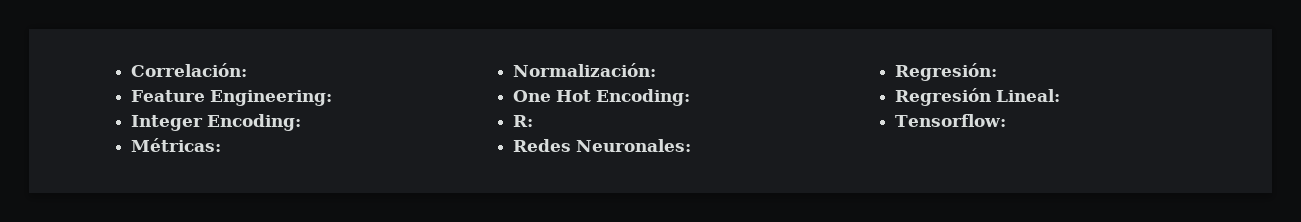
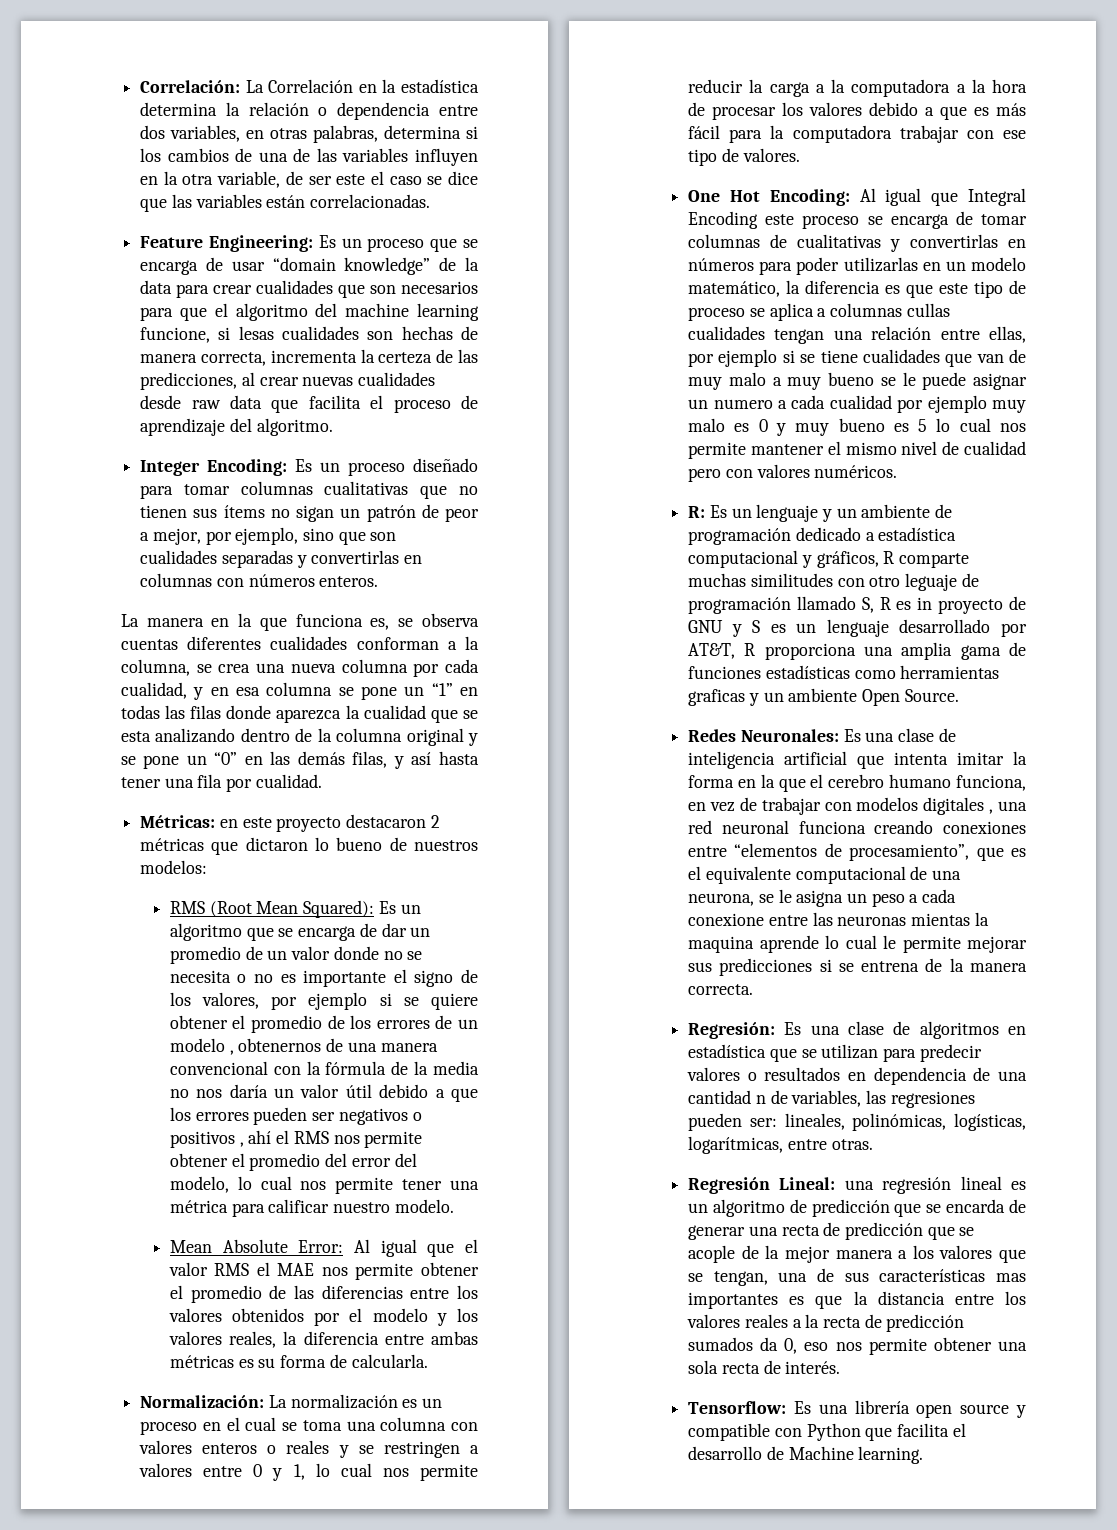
- Correlación:
- Feature Engineering:
- Integer Encoding:
- Métricas:
- Normalización:
- One Hot Encoding:
- R:
- Redes Neuronales:
- Regresión:
- Regresión Lineal:
- Tensorflow:
+ Correlación: La Correlación en la estadística determina la relación o dependencia entre dos variables, en otras palabras, determina si los cambios de una de las variables influyen en la otra variable, de ser este el caso se dice que las variables están correlacionadas.
+ Feature Engineering: Es un proceso que se encarga de usar “domain knowledge” de la data para crear cualidades que son necesarios para que el algoritmo del machine learning funcione, si lesas cualidades son hechas de manera correcta, incrementa la certeza de las predicciones, al crear nuevas cualidades desde raw data que facilita el proceso de aprendizaje del algoritmo.
+ Integer Encoding: Es un proceso diseñado para tomar columnas cualitativas que no tienen sus ítems no sigan un patrón de peor a mejor, por ejemplo, sino que son cualidades separadas y convertirlas en columnas con números enteros.
+ La manera en la que funciona es, se observa cuentas diferentes cualidades conforman a la columna, se crea una nueva columna por cada cualidad, y en esa columna se pone un “1” en todas las filas donde aparezca la cualidad que se esta analizando dentro de la columna original y se pone un “0” en las demás filas, y así hasta tener una fila por cualidad.
+ Métricas: en este proyecto destacaron 2 métricas que dictaron lo bueno de nuestros modelos:
+ RMS (Root Mean Squared): Es un algoritmo que se encarga de dar un promedio de un valor donde no se necesita o no es importante el signo de los valores, por ejemplo si se quiere obtener el promedio de los errores de un modelo , obtenernos de una manera convencional con la fórmula de la media no nos daría un valor útil debido a que los errores pueden ser negativos o positivos , ahí el RMS nos permite obtener el promedio del error del modelo, lo cual nos permite tener una métrica para calificar nuestro modelo.
+ Mean Absolute Error: Al igual que el valor RMS el MAE nos permite obtener el promedio de las diferencias entre los valores obtenidos por el modelo y los valores reales, la diferencia entre ambas métricas es su forma de calcularla.
+ Normalización: La normalización es un proceso en el cual se toma una columna con valores enteros o reales y se restringen a valores entre 0 y 1, lo cual nos permite reducir la carga a la computadora a la hora de procesar los valores debido a que es más fácil para la computadora trabajar con ese tipo de valores.
+ One Hot Encoding: Al igual que Integral Encoding este proceso se encarga de tomar columnas de cualitativas y convertirlas en números para poder utilizarlas en un modelo matemático, la diferencia es que este tipo de proceso se aplica a columnas cullas cualidades tengan una relación entre ellas, por ejemplo si se tiene cualidades que van de muy malo a muy bueno se le puede asignar un numero a cada cualidad por ejemplo muy malo es 0 y muy bueno es 5 lo cual nos permite mantener el mismo nivel de cualidad pero con valores numéricos.
+ R: Es un lenguaje y un ambiente de programación dedicado a estadística computacional y gráficos, R comparte muchas similitudes con otro leguaje de programación llamado S, R es in proyecto de GNU y S es un lenguaje desarrollado por AT&T, R proporciona una amplia gama de funciones estadísticas como herramientas graficas y un ambiente Open Source.
+ Redes Neuronales: Es una clase de inteligencia artificial que intenta imitar la forma en la que el cerebro humano funciona, en vez de trabajar con modelos digitales , una red neuronal funciona creando conexiones entre “elementos de procesamiento”, que es el equivalente computacional de una neurona, se le asigna un peso a cada conexione entre las neuronas mientas la maquina aprende lo cual le permite mejorar sus predicciones si se entrena de la manera correcta.
+ Regresión: Es una clase de algoritmos en estadística que se utilizan para predecir valores o resultados en dependencia de una cantidad n de variables, las regresiones pueden ser: lineales, polinómicas, logísticas, logarítmicas, entre otras.
+ Regresión Lineal: una regresión lineal es un algoritmo de predicción que se encarda de generar una recta de predicción que se acople de la mejor manera a los valores que se tengan, una de sus características mas importantes es que la distancia entre los valores reales a la recta de predicción sumados da 0, eso nos permite obtener una sola recta de interés.
+ Tensorflow: Es una librería open source y compatible con Python que facilita el desarrollo de Machine learning.

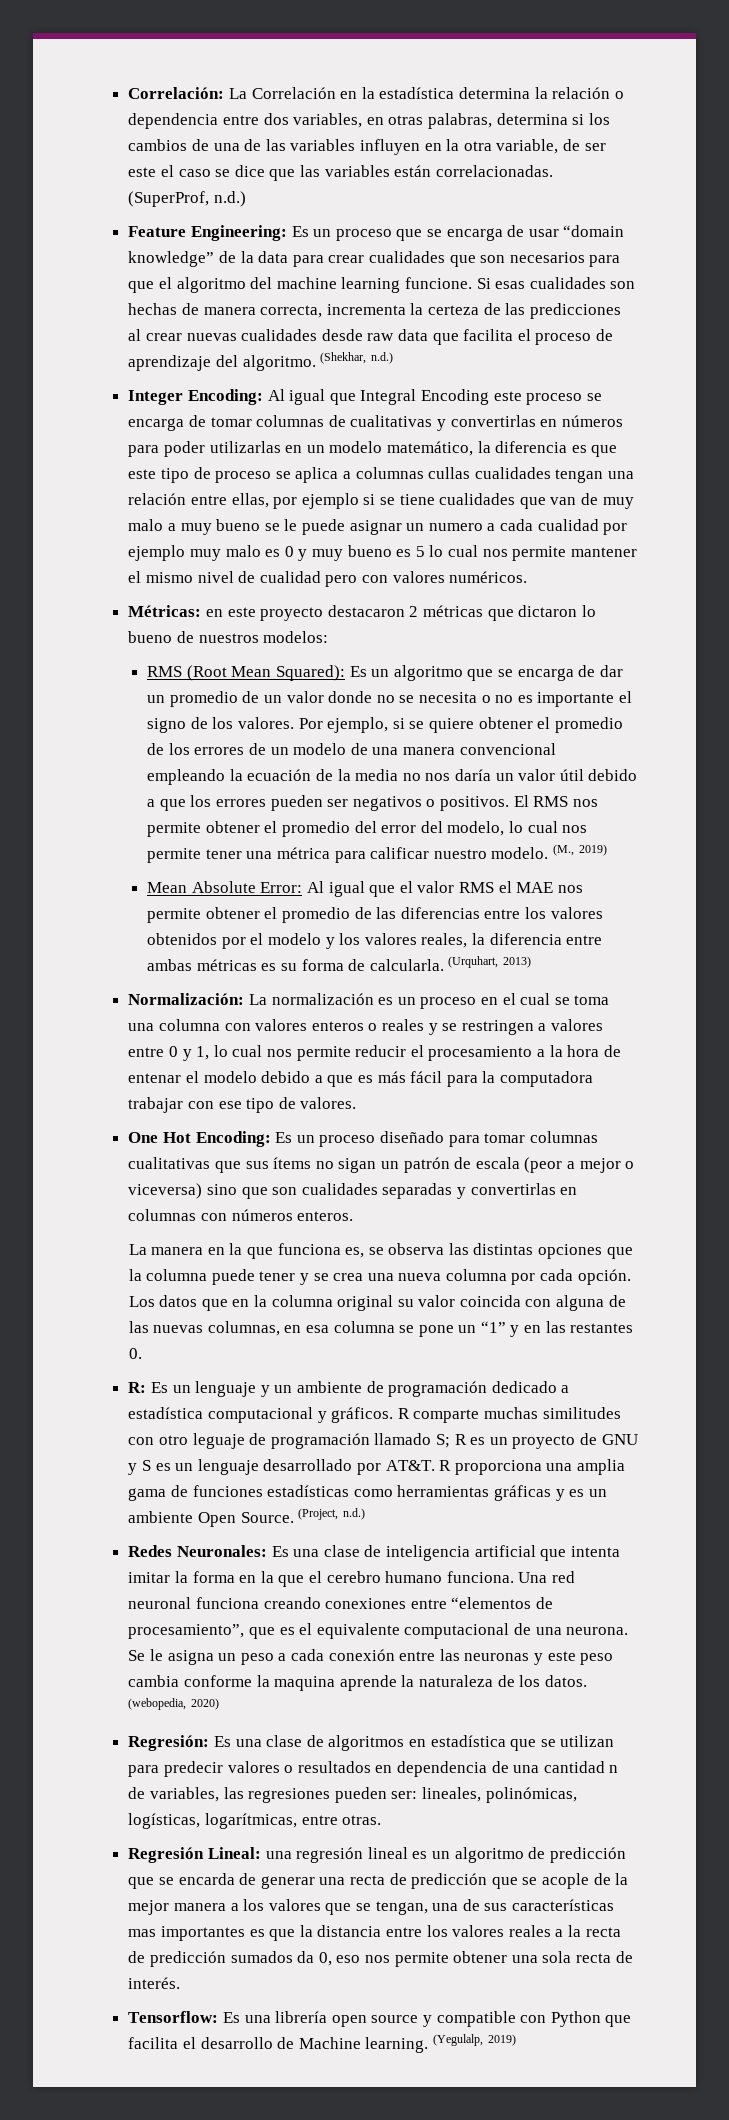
+ (SuperProf, n.d.)
- Feature Engineering: Es un proceso que se encarga de usar “domain knowledge” de la data para crear cualidades que son necesarios para que el algoritmo del machine learning funcione, si lesas cualidades son hechas de manera correcta, incrementa la certeza de las predicciones, al crear nuevas cualidades desde raw data que facilita el proceso de aprendizaje del algoritmo.
+ Feature Engineering: Es un proceso que se encarga de usar “domain knowledge” de la data para crear cualidades que son necesarios para que el algoritmo del machine learning funcione. Si esas cualidades son hechas de manera correcta, incrementa la certeza de las predicciones al crear nuevas cualidades desde raw data que facilita el proceso de aprendizaje del algoritmo. (Shekhar, n.d.)
- Es un proceso diseñado para tomar columnas cualitativas que no tienen sus ítems no sigan un patrón de peor a mejor, por ejemplo, sino que son cualidades separadas y convertirlas en columnas con números enteros.
- La manera en la que funciona es, se observa cuentas diferentes cualidades conforman a la columna, se crea una nueva columna por cada cualidad, y en esa columna se pone un “1” en todas las filas donde aparezca la cualidad que se esta analizando dentro de la columna original y se pone un “0” en las demás filas, y así hasta tener una fila por cualidad.
- Métricas: en este proyecto destacaron 2 métricas que dictaron lo bueno de nuestros modelos:
- RMS (Root Mean Squared): Es un algoritmo que se encarga de dar un promedio de un valor donde no se necesita o no es importante el signo de los valores, por ejemplo si se quiere obtener el promedio de los errores de un modelo , obtenernos de una manera convencional con la fórmula de la media no nos daría un valor útil debido a que los errores pueden ser negativos o positivos , ahí el RMS nos permite obtener el promedio del error del modelo, lo cual nos permite tener una métrica para calificar nuestro modelo.
- Mean Absolute Error: Al igual que el valor RMS el MAE nos permite obtener el promedio de las diferencias entre los valores obtenidos por el modelo y los valores reales, la diferencia entre ambas métricas es su forma de calcularla.
- Normalización: La normalización es un proceso en el cual se toma una columna con valores enteros o reales y se restringen a valores entre 0 y 1, lo cual nos permite reducir la carga a la computadora a la hora de procesar los valores debido a que es más fácil para la computadora trabajar con ese tipo de valores.
- One Hot Encoding:
+ Métricas: en este proyecto destacaron 2 métricas que dictaron lo bueno de nuestros modelos:
+ RMS (Root Mean Squared): Es un algoritmo que se encarga de dar un promedio de un valor donde no se necesita o no es importante el signo de los valores. Por ejemplo, si se quiere obtener el promedio de los errores de un modelo de una manera convencional empleando la ecuación de la media no nos daría un valor útil debido a que los errores pueden ser negativos o positivos. El RMS nos permite obtener el promedio del error del modelo, lo cual nos permite tener una métrica para calificar nuestro modelo. (M., 2019)
+ Mean Absolute Error: Al igual que el valor RMS el MAE nos permite obtener el promedio de las diferencias entre los valores obtenidos por el modelo y los valores reales, la diferencia entre ambas métricas es su forma de calcularla. (Urquhart, 2013)
+ Normalización: La normalización es un proceso en el cual se toma una columna con valores enteros o reales y se restringen a valores entre 0 y 1, lo cual nos permite reducir el procesamiento a la hora de entenar el modelo debido a que es más fácil para la computadora trabajar con ese tipo de valores.
+ One Hot Encoding: Es un proceso diseñado para tomar columnas cualitativas que sus ítems no sigan un patrón de escala (peor a mejor o viceversa) sino que son cualidades separadas y convertirlas en columnas con números enteros.
+ La manera en la que funciona es, se observa las distintas opciones que la columna puede tener y se crea una nueva columna por cada opción. Los datos que en la columna original su valor coincida con alguna de las nuevas columnas, en esa columna se pone un “1” y en las restantes 0.
- R: Es un lenguaje y un ambiente de programación dedicado a estadística computacional y gráficos, R comparte muchas similitudes con otro leguaje de programación llamado S, R es in proyecto de GNU y S es un lenguaje desarrollado por AT&T, R proporciona una amplia gama de funciones estadísticas como herramientas graficas y un ambiente Open Source.
+ R: Es un lenguaje y un ambiente de programación dedicado a estadística computacional y gráficos. R comparte muchas similitudes con otro leguaje de programación llamado S; R es un proyecto de GNU y S es un lenguaje desarrollado por AT&T. R proporciona una amplia gama de funciones estadísticas como herramientas gráficas y es un ambiente Open Source. (Project, n.d.)
- Redes Neuronales: Es una clase de inteligencia artificial que intenta imitar la forma en la que el cerebro humano funciona, en vez de trabajar con modelos digitales , una red neuronal funciona creando conexiones entre “elementos de procesamiento”, que es el equivalente computacional de una neurona, se le asigna un peso a cada conexione entre las neuronas mientas la maquina aprende lo cual le permite mejorar sus predicciones si se entrena de la manera correcta.
+ Redes Neuronales: Es una clase de inteligencia artificial que intenta imitar la forma en la que el cerebro humano funciona. Una red neuronal funciona creando conexiones entre “elementos de procesamiento”, que es el equivalente computacional de una neurona. Se le asigna un peso a cada conexión entre las neuronas y este peso cambia conforme la maquina aprende la naturaleza de los datos. (webopedia, 2020)
+ (Yegulalp, 2019)

